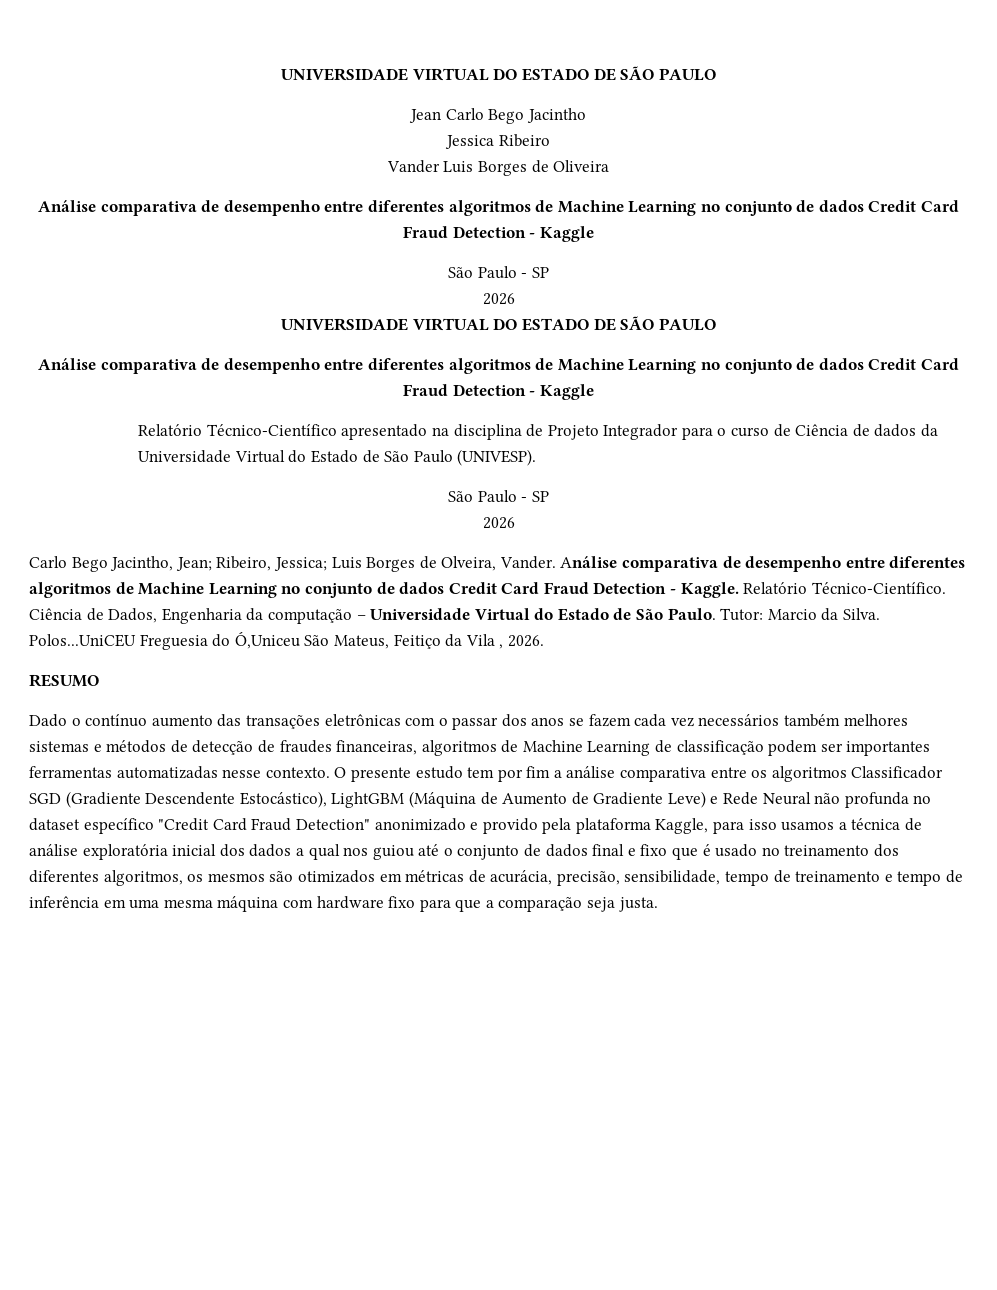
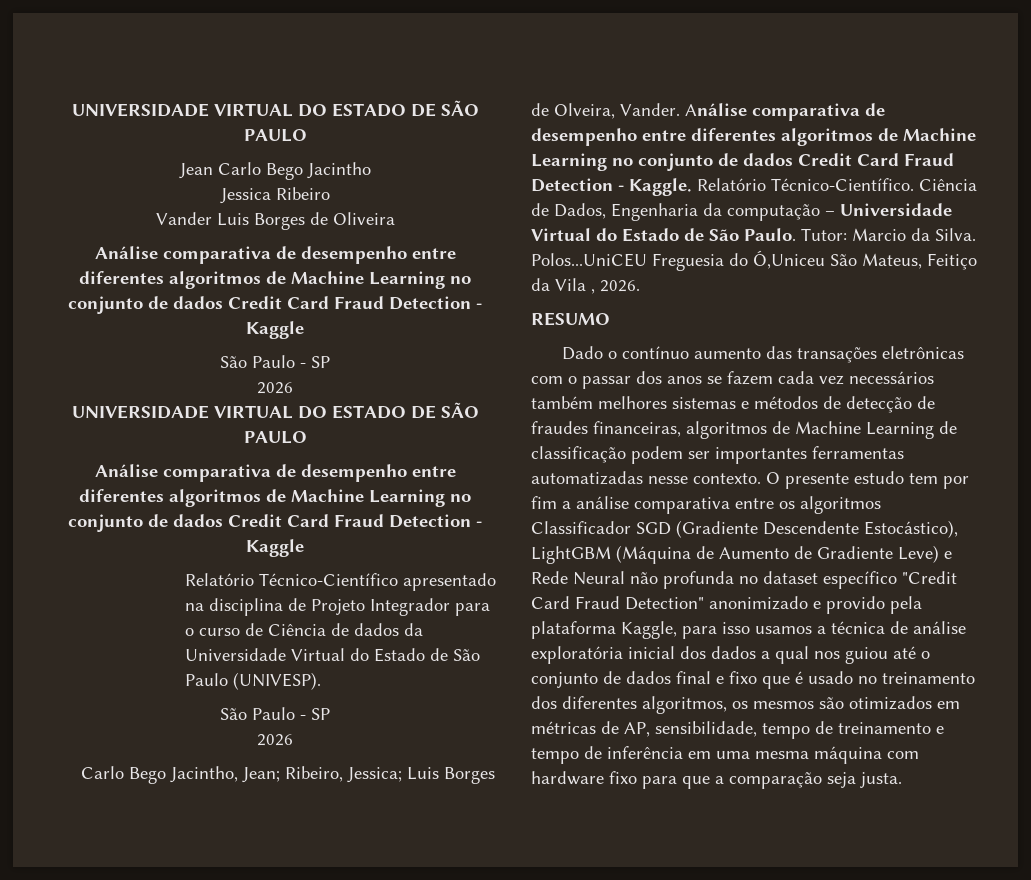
- O presente estudo tem por fim a análise comparativa entre os algoritmos Classificador SGD (Gradiente Descendente Estocástico), LightGBM (Máquina de Aumento de Gradiente Leve) e Rede Neural não profunda no dataset específico "Credit Card Fraud Detection" anonimizado e provido pela plataforma Kaggle, para isso usamos a técnica de análise exploratória inicial dos dados a qual nos guiou até o conjunto de dados final e fixo que é usado no treinamento dos diferentes algoritmos, os mesmos são otimizados em métricas de acurácia, precisão, sensibilidade, tempo de treinamento e tempo de inferência em uma mesma máquina com hardware fixo para que a comparação seja justa.
+ O presente estudo tem por fim a análise comparativa entre os algoritmos Classificador SGD (Gradiente Descendente Estocástico), LightGBM (Máquina de Aumento de Gradiente Leve) e Rede Neural não profunda no dataset específico "Credit Card Fraud Detection" anonimizado e provido pela plataforma Kaggle, para isso usamos a técnica de análise exploratória inicial dos dados a qual nos guiou até o conjunto de dados final e fixo que é usado no treinamento dos diferentes algoritmos, os mesmos são otimizados em métricas de AP, sensibilidade, tempo de treinamento e tempo de inferência em uma mesma máquina com hardware fixo para que a comparação seja justa.

